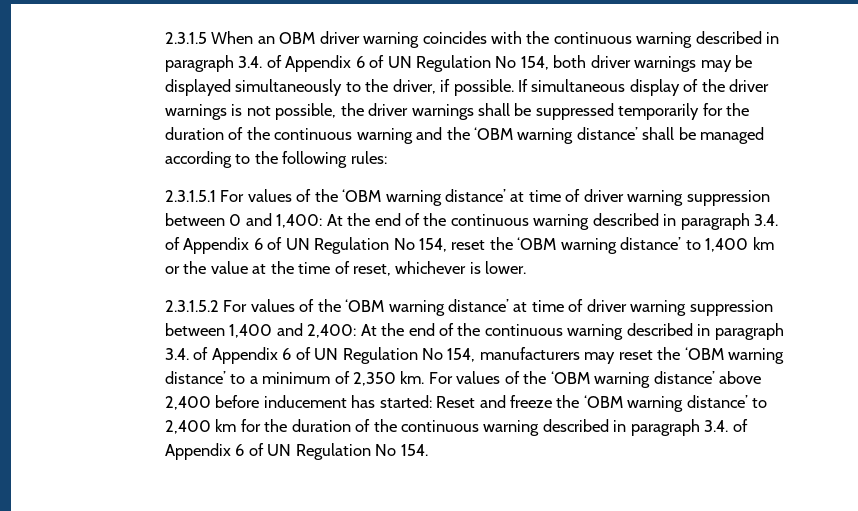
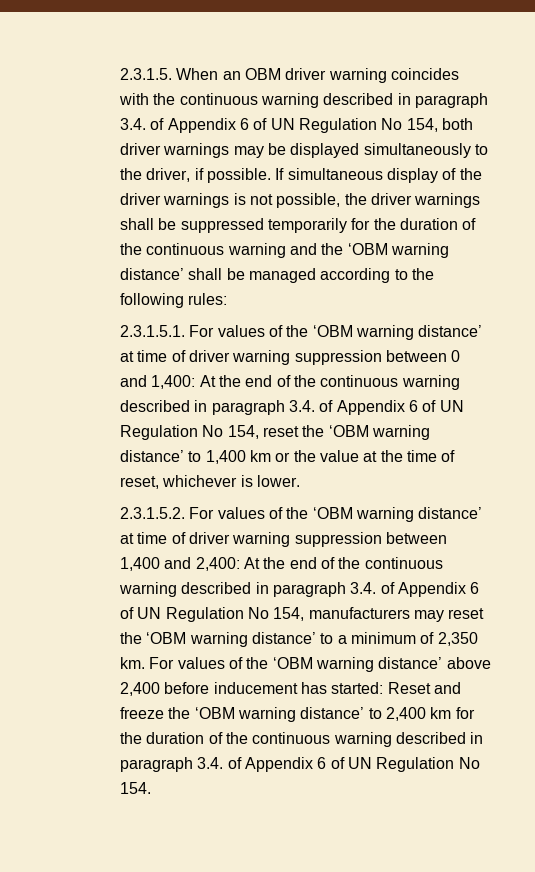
- 2.3.1.5 When an OBM driver warning coincides with the continuous warning described in paragraph 3.4. of Appendix 6 of UN Regulation No 154, both driver warnings may be displayed simultaneously to the driver, if possible.
+ 2.3.1.5. When an OBM driver warning coincides with the continuous warning described in paragraph 3.4. of Appendix 6 of UN Regulation No 154, both driver warnings may be displayed simultaneously to the driver, if possible.
- 2.3.1.5.1 For values of the ‘OBM warning distance’ at time of driver warning suppression between 0 and 1,400: At the end of the continuous warning described in paragraph 3.4. of Appendix 6 of UN Regulation No 154, reset the ‘OBM warning distance’ to 1,400 km or the value at the time of reset, whichever is lower.
+ 2.3.1.5.1. For values of the ‘OBM warning distance’ at time of driver warning suppression between 0 and 1,400: At the end of the continuous warning described in paragraph 3.4. of Appendix 6 of UN Regulation No 154, reset the ‘OBM warning distance’ to 1,400 km or the value at the time of reset, whichever is lower.
- 2.3.1.5.2 For values of the ‘OBM warning distance’ at time of driver warning suppression between 1,400 and 2,400: At the end of the continuous warning described in paragraph 3.4. of Appendix 6 of UN Regulation No 154, manufacturers may reset the ‘OBM warning distance’ to a minimum of 2,350 km.
+ 2.3.1.5.2. For values of the ‘OBM warning distance’ at time of driver warning suppression between 1,400 and 2,400: At the end of the continuous warning described in paragraph 3.4. of Appendix 6 of UN Regulation No 154, manufacturers may reset the ‘OBM warning distance’ to a minimum of 2,350 km.

